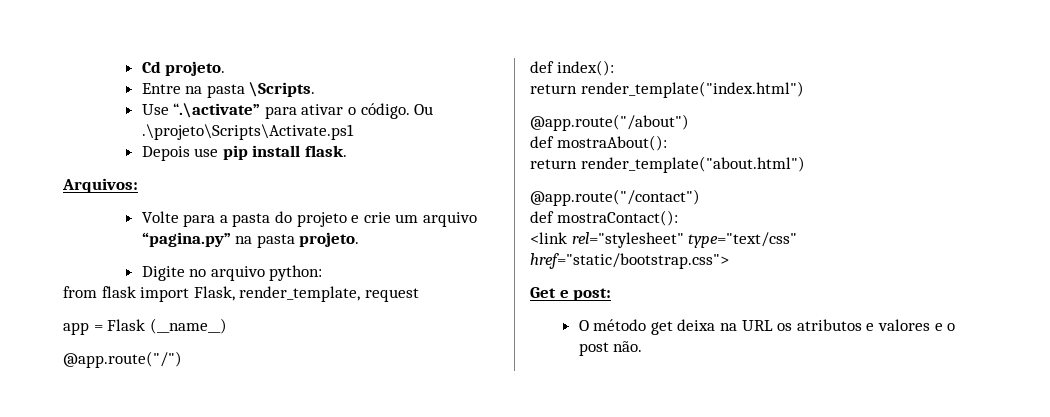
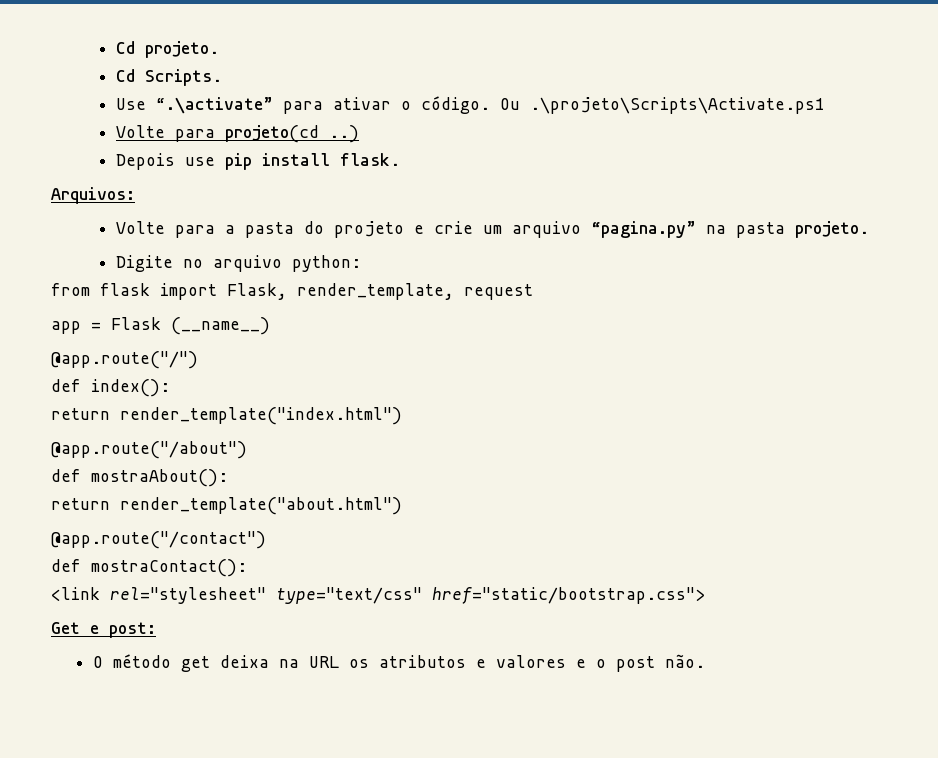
- Entre na pasta \Scripts.
+ Cd Scripts.
+ Volte para projeto(cd ..)

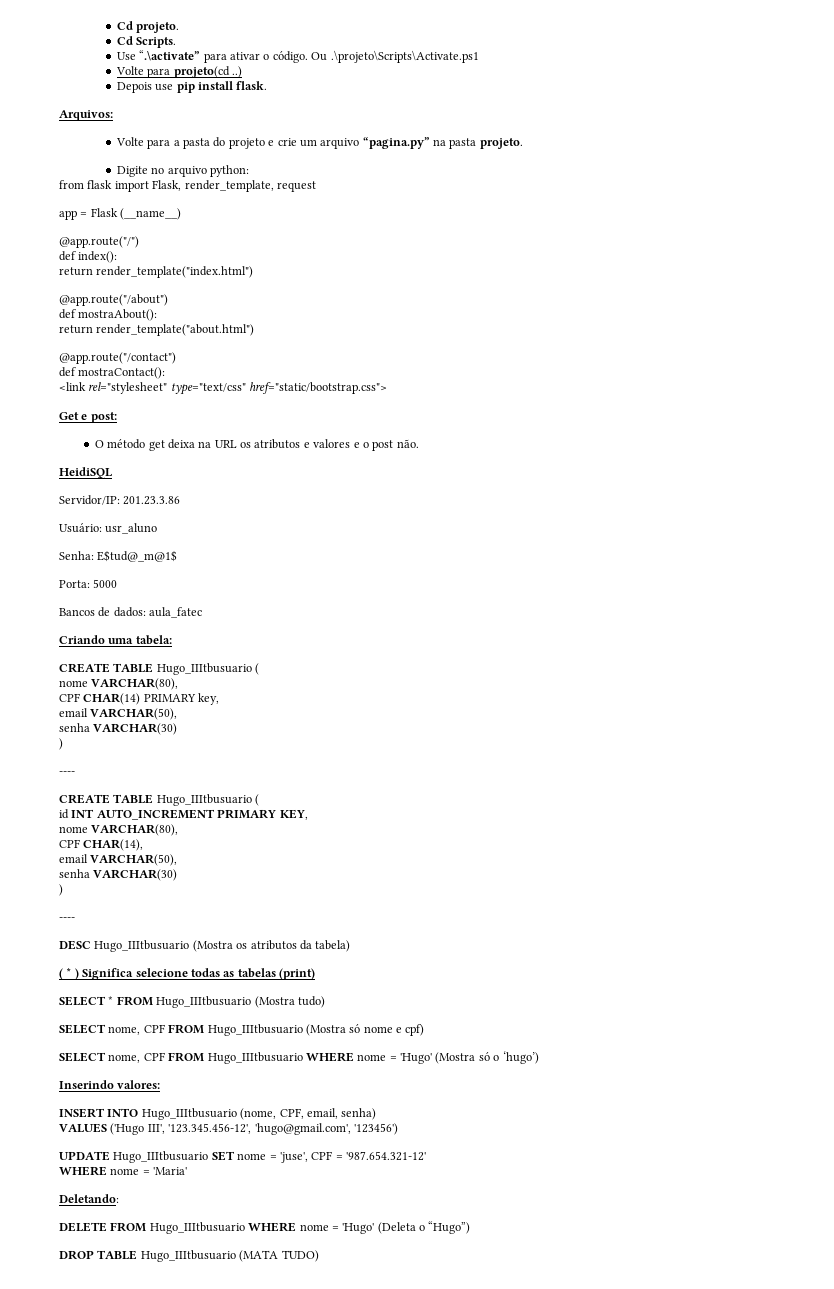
+ HeidiSQL
+ Servidor/IP: 201.23.3.86
+ Usuário: usr_aluno
+ Senha: E$tud@_m@1$
+ Porta: 5000
+ Bancos de dados: aula_fatec
+ Criando uma tabela:
+ CREATE TABLE Hugo_IIItbusuario (
+ nome VARCHAR(80),
+ CPF CHAR(14) PRIMARY key,
+ email VARCHAR(50),
+ senha VARCHAR(30)
+ )
+ ----
+ CREATE TABLE Hugo_IIItbusuario (
+ id INT AUTO_INCREMENT PRIMARY KEY,
+ nome VARCHAR(80),
+ CPF CHAR(14),
+ email VARCHAR(50),
+ senha VARCHAR(30)
+ )
+ ----
+ DESC Hugo_IIItbusuario (Mostra os atributos da tabela)
+ ( * ) Significa selecione todas as tabelas (print)
+ SELECT * FROM Hugo_IIItbusuario (Mostra tudo)
+ SELECT nome, CPF FROM Hugo_IIItbusuario (Mostra só nome e cpf)
+ SELECT nome, CPF FROM Hugo_IIItbusuario WHERE nome = 'Hugo' (Mostra só o ‘hugo’)
+ Inserindo valores:
+ INSERT INTO Hugo_IIItbusuario (nome, CPF, email, senha)
+ VALUES ('Hugo III', '123.345.456-12', 'hugo@gmail.com', '123456')
+ UPDATE Hugo_IIItbusuario SET nome = 'juse', CPF = '987.654.321-12'
+ WHERE nome = 'Maria'
+ Deletando:
+ DELETE FROM Hugo_IIItbusuario WHERE nome = 'Hugo' (Deleta o “Hugo”)
+ DROP TABLE Hugo_IIItbusuario (MATA TUDO)

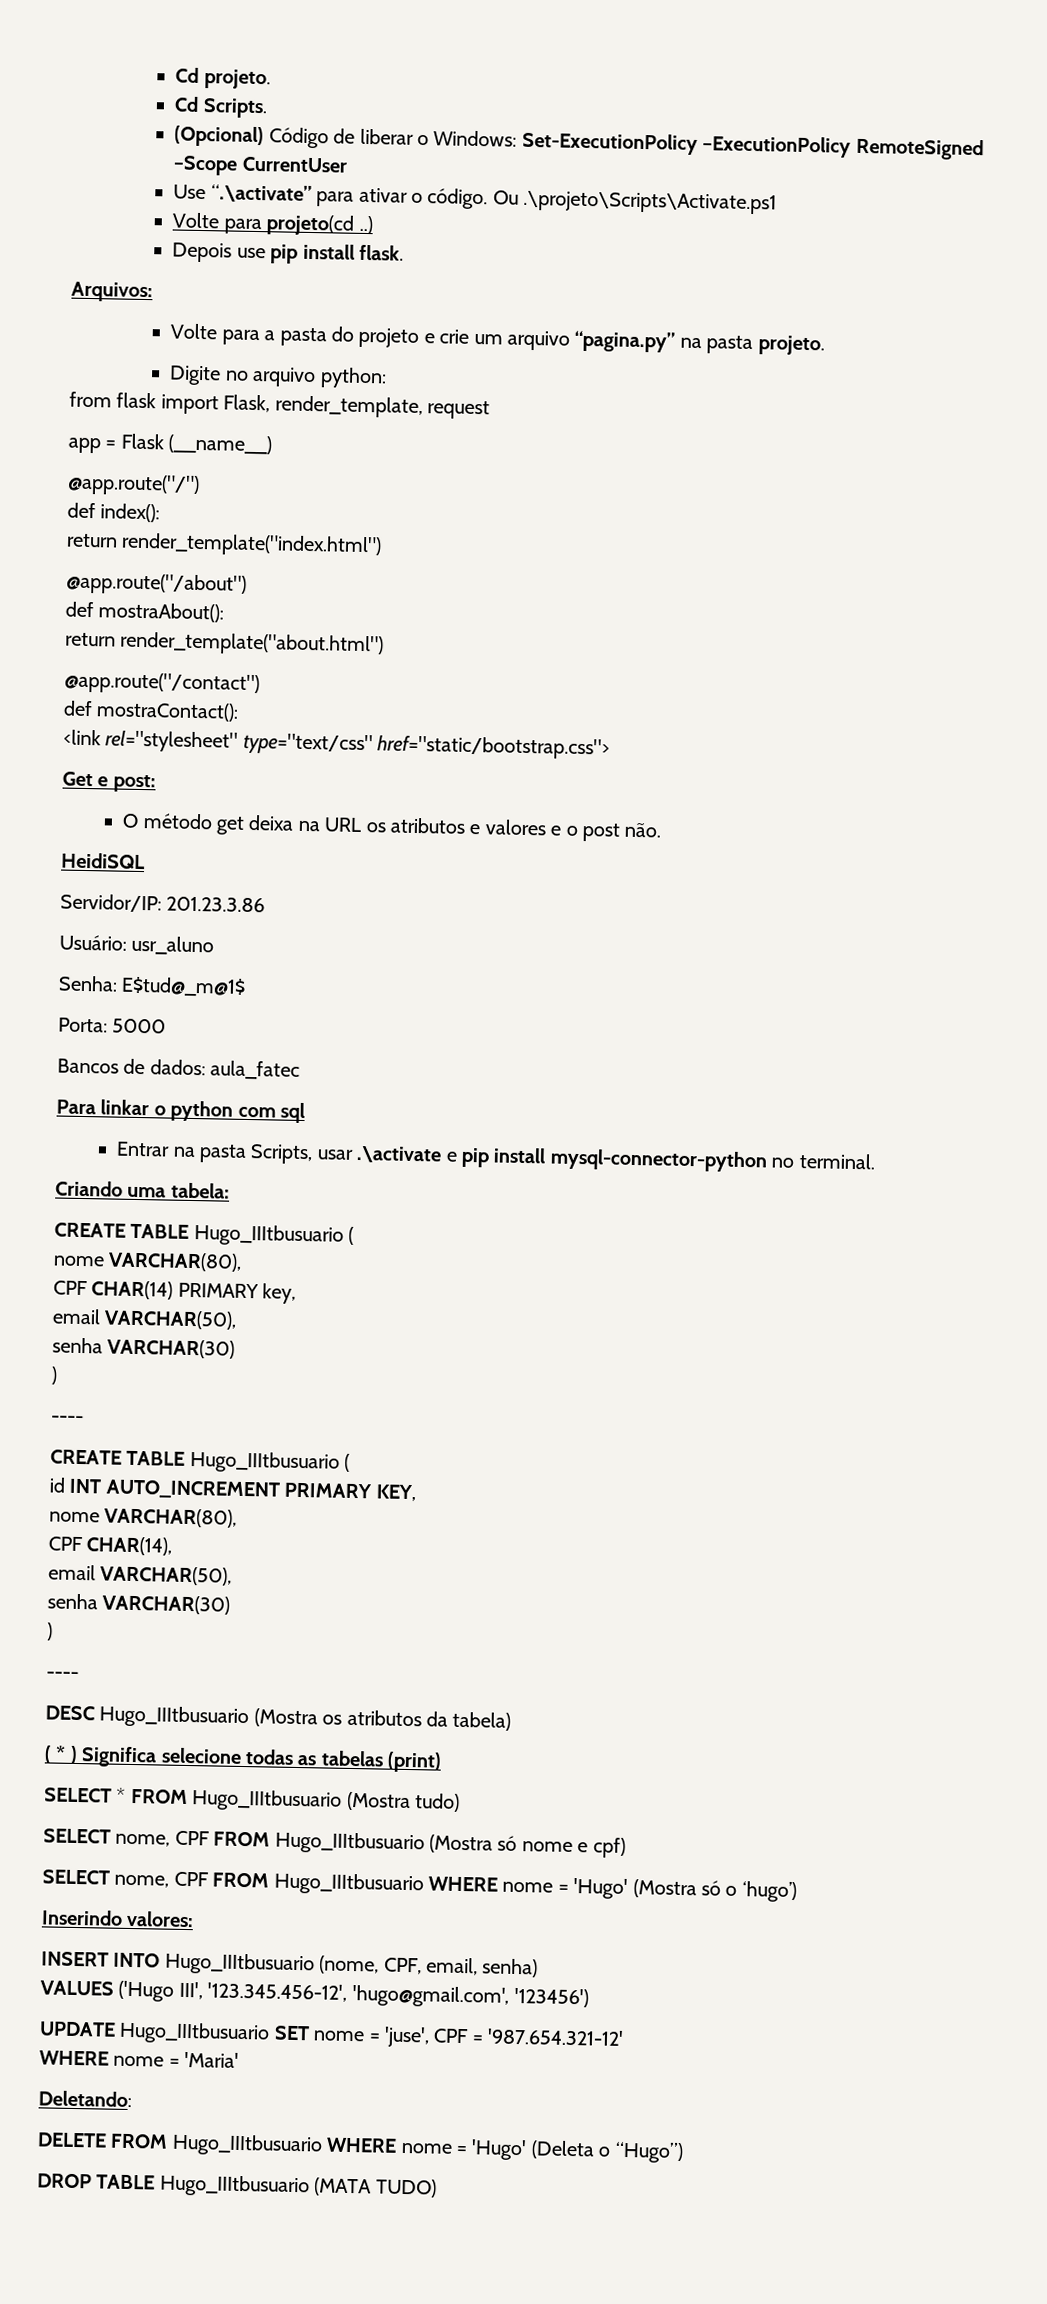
+ (Opcional) Código de liberar o Windows: Set-ExecutionPolicy –ExecutionPolicy RemoteSigned –Scope CurrentUser
+ Para linkar o python com sql
+ Entrar na pasta Scripts, usar .\activate e pip install mysql-connector-python no terminal.

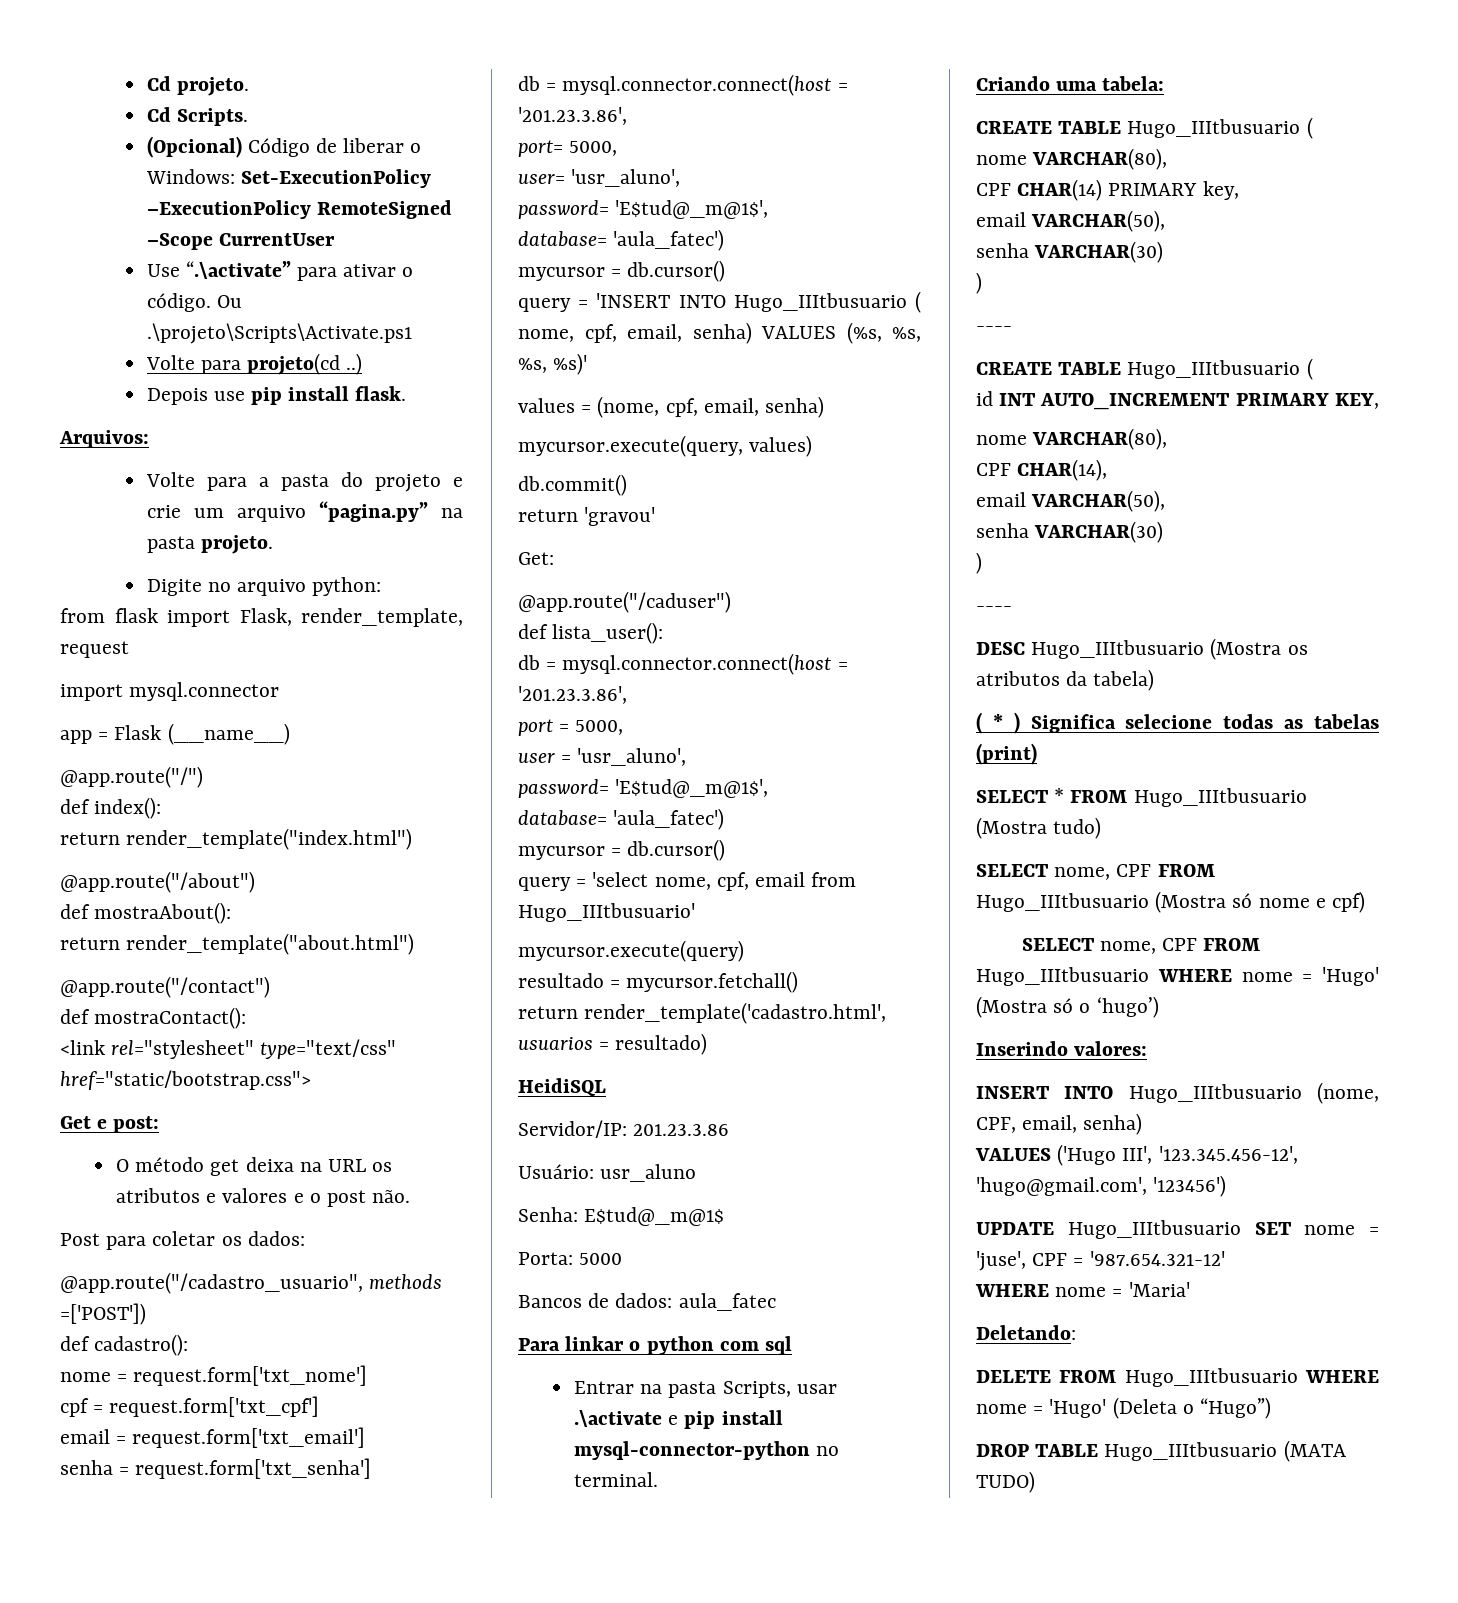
+ import mysql.connector
+ Post para coletar os dados:
+ @app.route("/cadastro_usuario", methods =['POST'])
+ def cadastro():
+ nome = request.form['txt_nome']
+ cpf = request.form['txt_cpf']
+ email = request.form['txt_email']
+ senha = request.form['txt_senha']
+ db = mysql.connector.connect(host = '201.23.3.86',
+ port= 5000,
+ user= 'usr_aluno',
+ password= 'E$tud@_m@1$',
+ database= 'aula_fatec')
+ mycursor = db.cursor()
+ query = 'INSERT INTO Hugo_IIItbusuario ( nome, cpf, email, senha) VALUES (%s, %s, %s, %s)'
+ values = (nome, cpf, email, senha)
+ mycursor.execute(query, values)
+ db.commit()
+ return 'gravou'
+ Get:
+ @app.route("/caduser")
+ def lista_user():
+ db = mysql.connector.connect(host = '201.23.3.86',
+ port = 5000,
+ user = 'usr_aluno',
+ password= 'E$tud@_m@1$',
+ database= 'aula_fatec')
+ mycursor = db.cursor()
+ query = 'select nome, cpf, email from Hugo_IIItbusuario'
+ mycursor.execute(query)
+ resultado = mycursor.fetchall()
+ return render_template('cadastro.html', usuarios = resultado)

